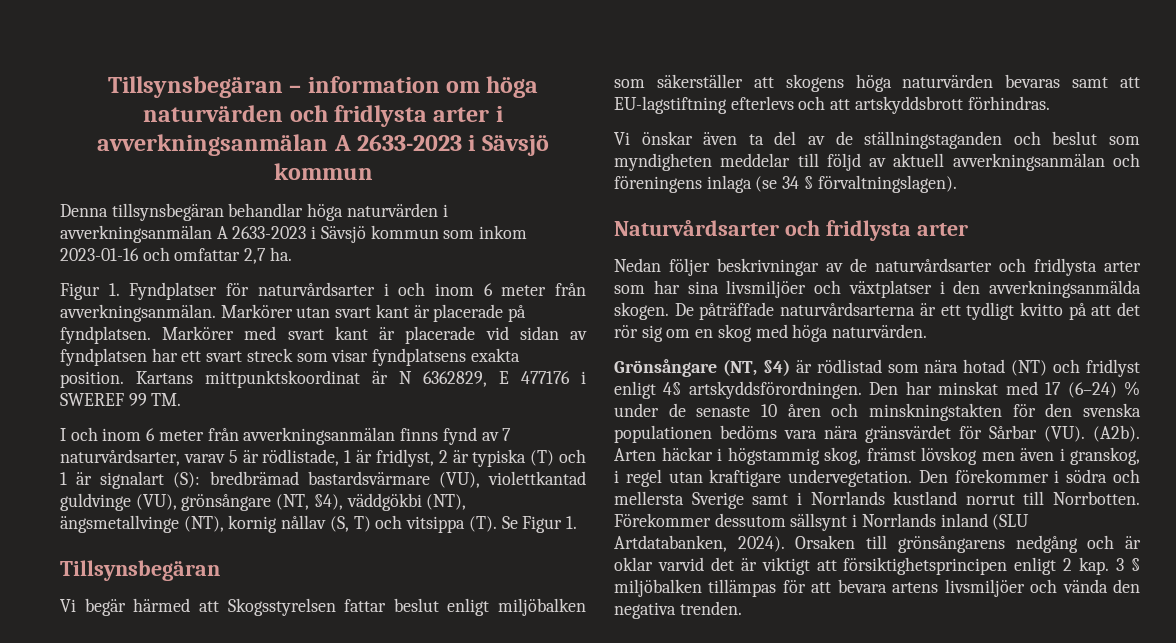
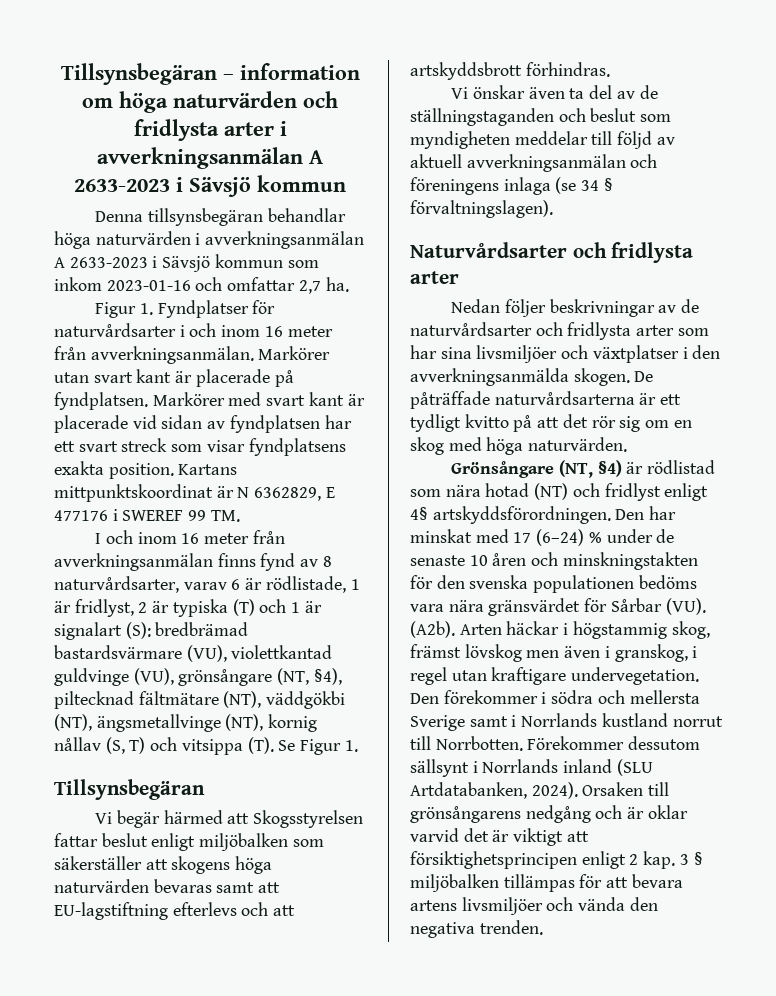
- Figur 1. Fyndplatser för naturvårdsarter i och inom 6 meter från avverkningsanmälan.
+ Figur 1. Fyndplatser för naturvårdsarter i och inom 16 meter från avverkningsanmälan.
- I och inom 6 meter från avverkningsanmälan finns fynd av 7 naturvårdsarter, varav 5 är rödlistade, 1 är fridlyst, 2 är typiska (T) och 1 är signalart (S): bredbrämad bastardsvärmare (VU), violettkantad guldvinge (VU), grönsångare (NT, §4), väddgökbi (NT), ängsmetallvinge (NT), kornig nållav (S, T) och vitsippa (T). Se Figur 1.
+ I och inom 16 meter från avverkningsanmälan finns fynd av 8 naturvårdsarter, varav 6 är rödlistade, 1 är fridlyst, 2 är typiska (T) och 1 är signalart (S): bredbrämad bastardsvärmare (VU), violettkantad guldvinge (VU), grönsångare (NT, §4), piltecknad fältmätare (NT), väddgökbi (NT), ängsmetallvinge (NT), kornig nållav (S, T) och vitsippa (T). Se Figur 1.

